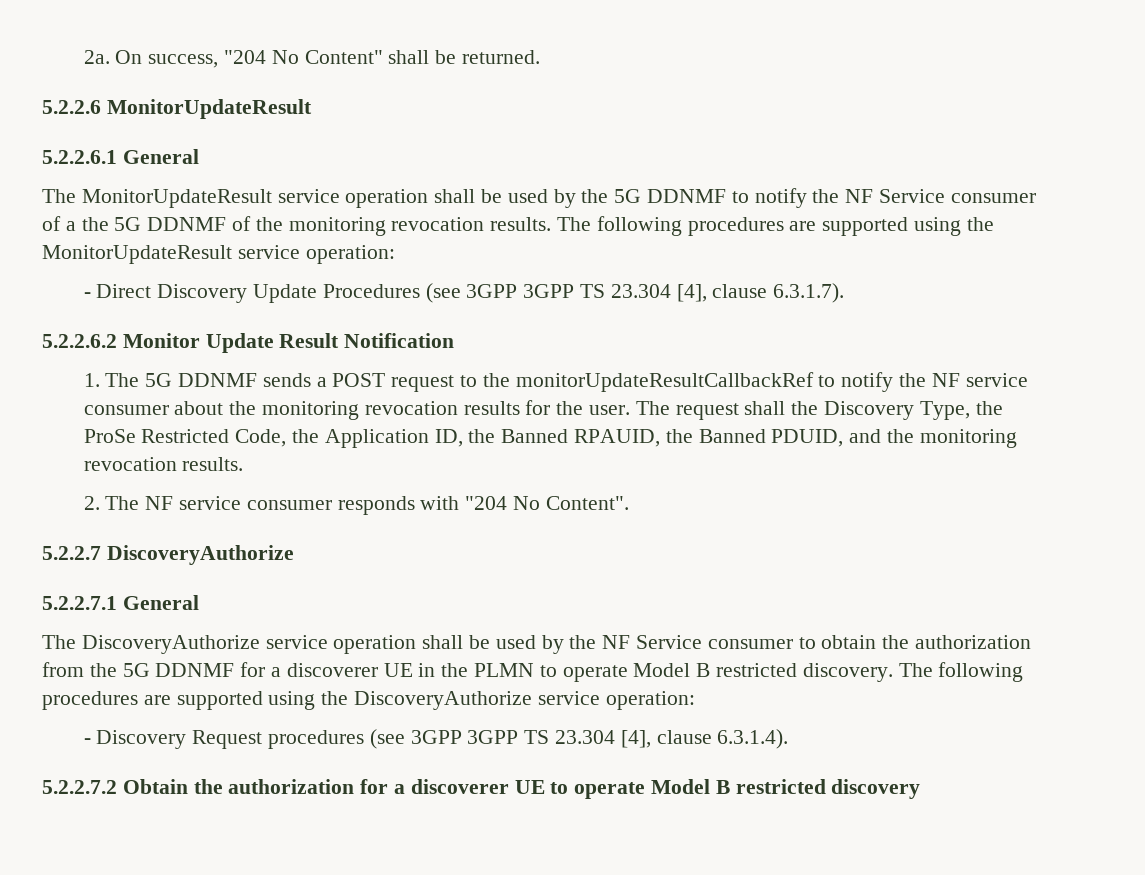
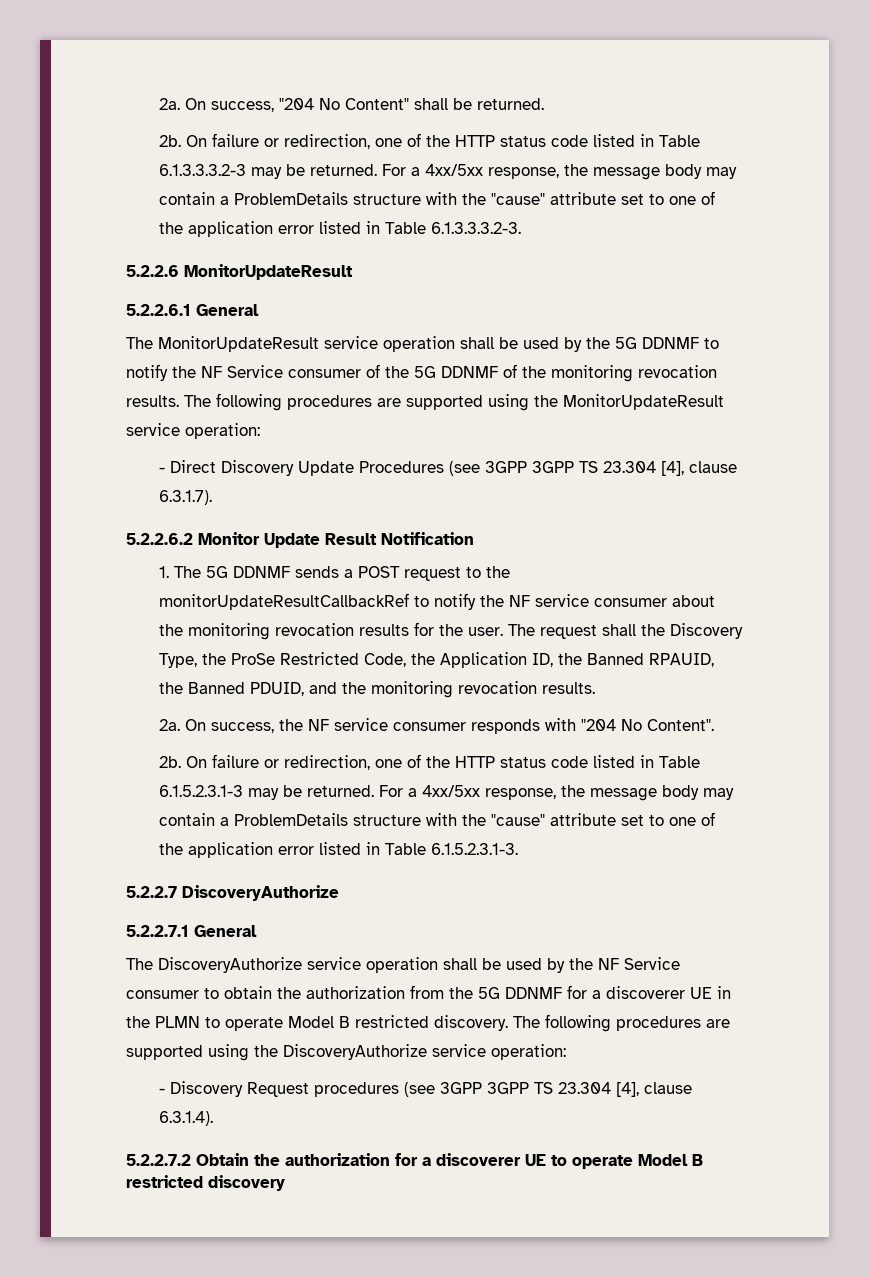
+ 2b. On failure or redirection, one of the HTTP status code listed in Table 6.1.3.3.3.2-3 may be returned. For a 4xx/5xx response, the message body may contain a ProblemDetails structure with the "cause" attribute set to one of the application error listed in Table 6.1.3.3.3.2-3.
- The MonitorUpdateResult service operation shall be used by the 5G DDNMF to notify the NF Service consumer of a the 5G DDNMF of the monitoring revocation results.
+ The MonitorUpdateResult service operation shall be used by the 5G DDNMF to notify the NF Service consumer of the 5G DDNMF of the monitoring revocation results.
- 2. The NF service consumer responds with "204 No Content".
+ 2a. On success, the NF service consumer responds with "204 No Content".
+ 2b. On failure or redirection, one of the HTTP status code listed in Table 6.1.5.2.3.1-3 may be returned. For a 4xx/5xx response, the message body may contain a ProblemDetails structure with the "cause" attribute set to one of the application error listed in Table 6.1.5.2.3.1-3.

